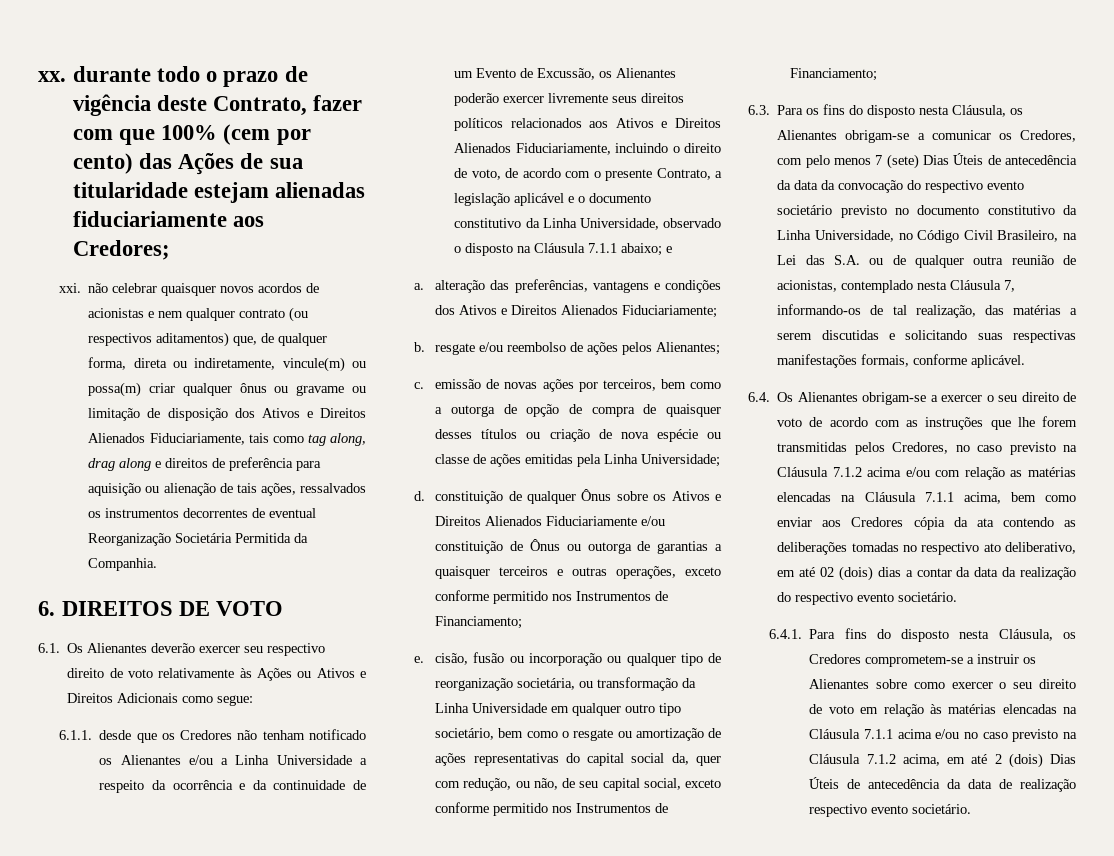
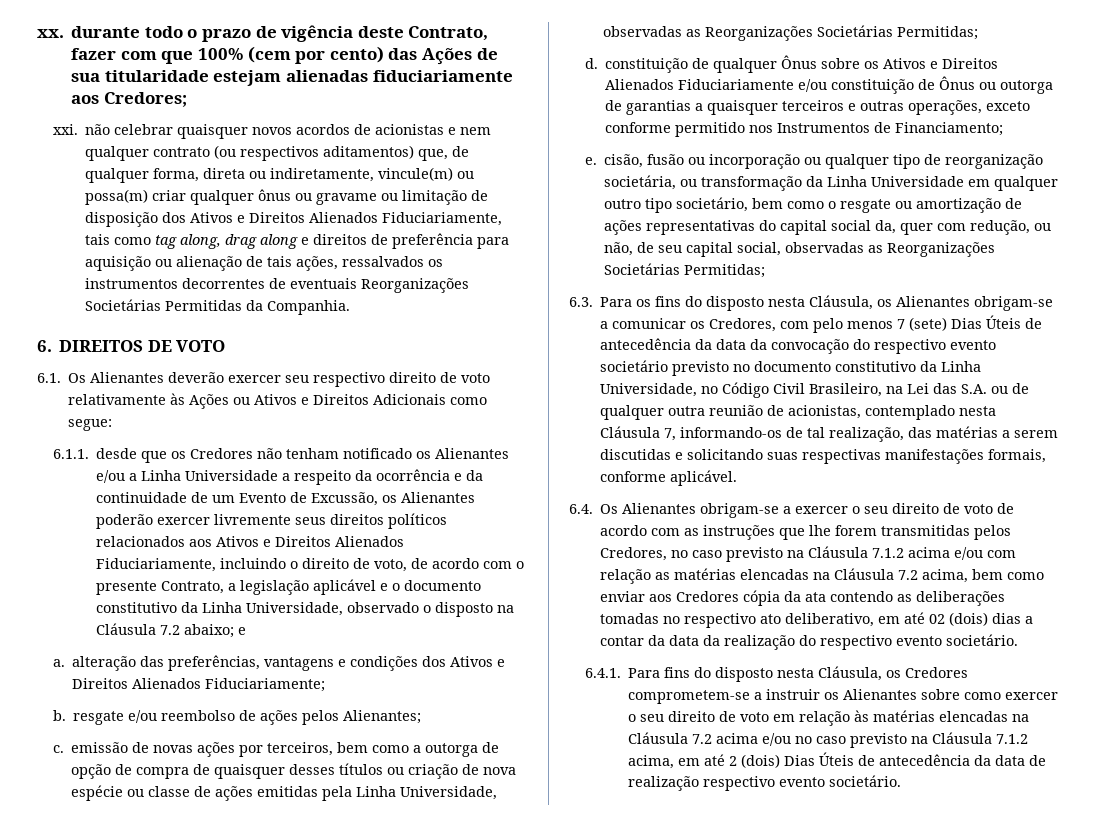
- xxi. não celebrar quaisquer novos acordos de acionistas e nem qualquer contrato (ou respectivos aditamentos) que, de qualquer forma, direta ou indiretamente, vincule(m) ou possa(m) criar qualquer ônus ou gravame ou limitação de disposição dos Ativos e Direitos Alienados Fiduciariamente, tais como tag along, drag along e direitos de preferência para aquisição ou alienação de tais ações, ressalvados os instrumentos decorrentes de eventual Reorganização Societária Permitida da Companhia.
+ xxi. não celebrar quaisquer novos acordos de acionistas e nem qualquer contrato (ou respectivos aditamentos) que, de qualquer forma, direta ou indiretamente, vincule(m) ou possa(m) criar qualquer ônus ou gravame ou limitação de disposição dos Ativos e Direitos Alienados Fiduciariamente, tais como tag along, drag along e direitos de preferência para aquisição ou alienação de tais ações, ressalvados os instrumentos decorrentes de eventuais Reorganizações Societárias Permitidas da Companhia.
- 6.1.1. desde que os Credores não tenham notificado os Alienantes e/ou a Linha Universidade a respeito da ocorrência e da continuidade de um Evento de Excussão, os Alienantes poderão exercer livremente seus direitos políticos relacionados aos Ativos e Direitos Alienados Fiduciariamente, incluindo o direito de voto, de acordo com o presente Contrato, a legislação aplicável e o documento constitutivo da Linha Universidade, observado o disposto na Cláusula 7.1.1 abaixo;
+ 6.1.1. desde que os Credores não tenham notificado os Alienantes e/ou a Linha Universidade a respeito da ocorrência e da continuidade de um Evento de Excussão, os Alienantes poderão exercer livremente seus direitos políticos relacionados aos Ativos e Direitos Alienados Fiduciariamente, incluindo o direito de voto, de acordo com o presente Contrato, a legislação aplicável e o documento constitutivo da Linha Universidade, observado o disposto na Cláusula 7.2 abaixo;
- c. emissão de novas ações por terceiros, bem como a outorga de opção de compra de quaisquer desses títulos ou criação de nova espécie ou classe de ações emitidas pela Linha Universidade;
+ c. emissão de novas ações por terceiros, bem como a outorga de opção de compra de quaisquer desses títulos ou criação de nova espécie ou classe de ações emitidas pela Linha Universidade, observadas as Reorganizações Societárias Permitidas;
- e. cisão, fusão ou incorporação ou qualquer tipo de reorganização societária, ou transformação da Linha Universidade em qualquer outro tipo societário, bem como o resgate ou amortização de ações representativas do capital social da, quer com redução, ou não, de seu capital social, exceto conforme permitido nos Instrumentos de Financiamento;
+ e. cisão, fusão ou incorporação ou qualquer tipo de reorganização societária, ou transformação da Linha Universidade em qualquer outro tipo societário, bem como o resgate ou amortização de ações representativas do capital social da, quer com redução, ou não, de seu capital social, observadas as Reorganizações Societárias Permitidas;
- 6.4. Os Alienantes obrigam-se a exercer o seu direito de voto de acordo com as instruções que lhe forem transmitidas pelos Credores, no caso previsto na Cláusula 7.1.2 acima e/ou com relação as matérias elencadas na Cláusula 7.1.1 acima, bem como enviar aos Credores cópia da ata contendo as deliberações tomadas no respectivo ato deliberativo, em até 02 (dois) dias a contar da data da realização do respectivo evento societário.
+ 6.4. Os Alienantes obrigam-se a exercer o seu direito de voto de acordo com as instruções que lhe forem transmitidas pelos Credores, no caso previsto na Cláusula 7.1.2 acima e/ou com relação as matérias elencadas na Cláusula 7.2 acima, bem como enviar aos Credores cópia da ata contendo as deliberações tomadas no respectivo ato deliberativo, em até 02 (dois) dias a contar da data da realização do respectivo evento societário.
- 6.4.1. Para fins do disposto nesta Cláusula, os Credores comprometem-se a instruir os Alienantes sobre como exercer o seu direito de voto em relação às matérias elencadas na Cláusula 7.1.1 acima e/ou no caso previsto na Cláusula 7.1.2 acima, em até 2 (dois) Dias Úteis de antecedência da data de realização respectivo evento societário.
+ 6.4.1. Para fins do disposto nesta Cláusula, os Credores comprometem-se a instruir os Alienantes sobre como exercer o seu direito de voto em relação às matérias elencadas na Cláusula 7.2 acima e/ou no caso previsto na Cláusula 7.1.2 acima, em até 2 (dois) Dias Úteis de antecedência da data de realização respectivo evento societário.

